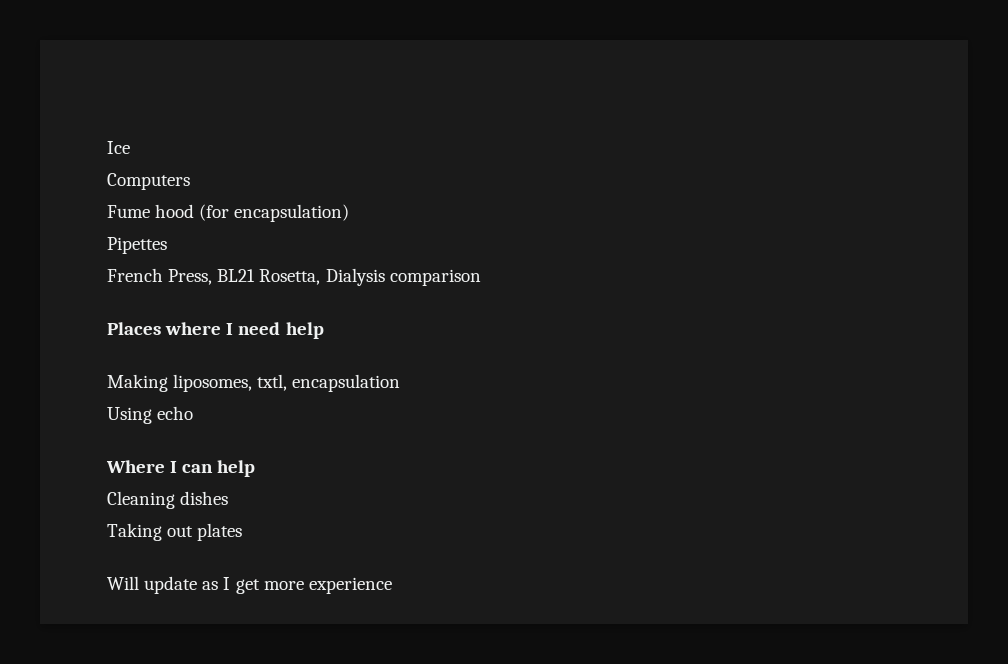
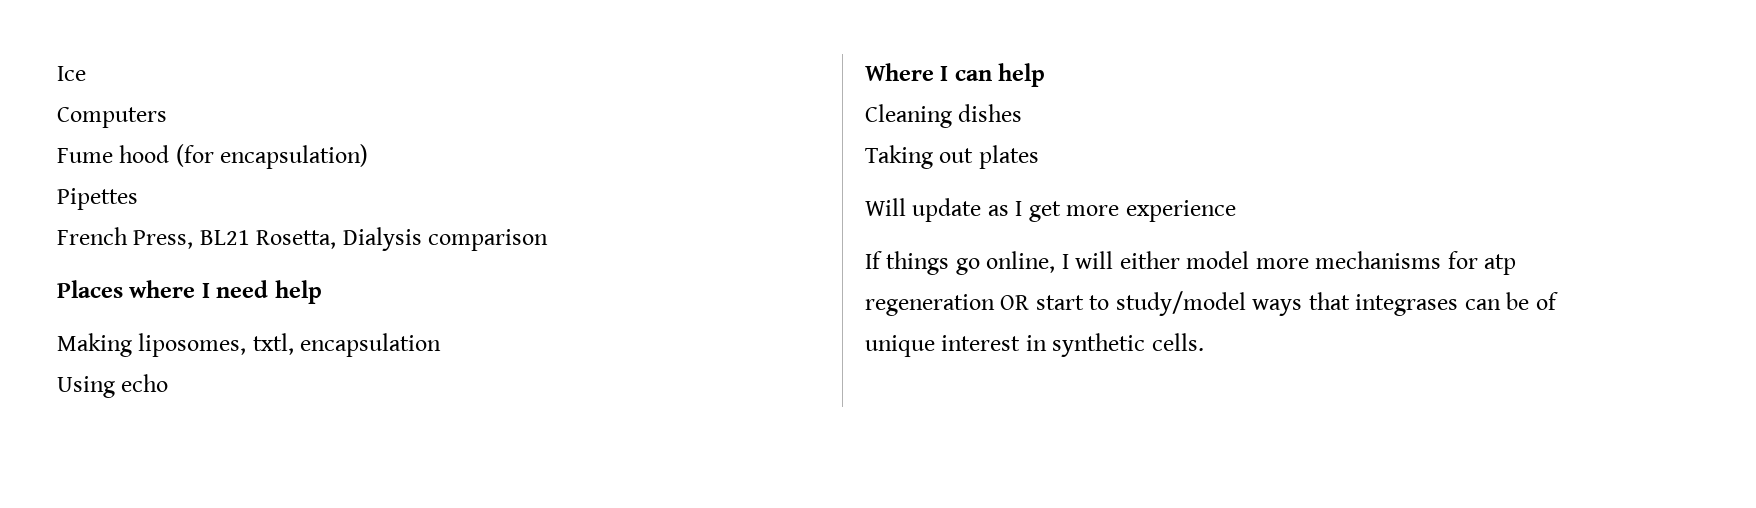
+ If things go online, I will either model more mechanisms for atp regeneration OR start to study/model ways that integrases can be of unique interest in synthetic cells.

